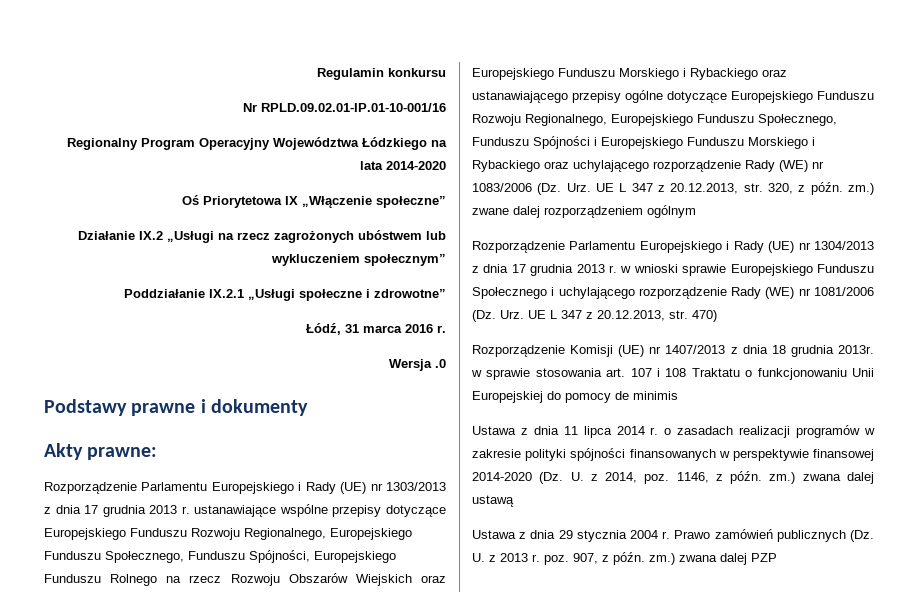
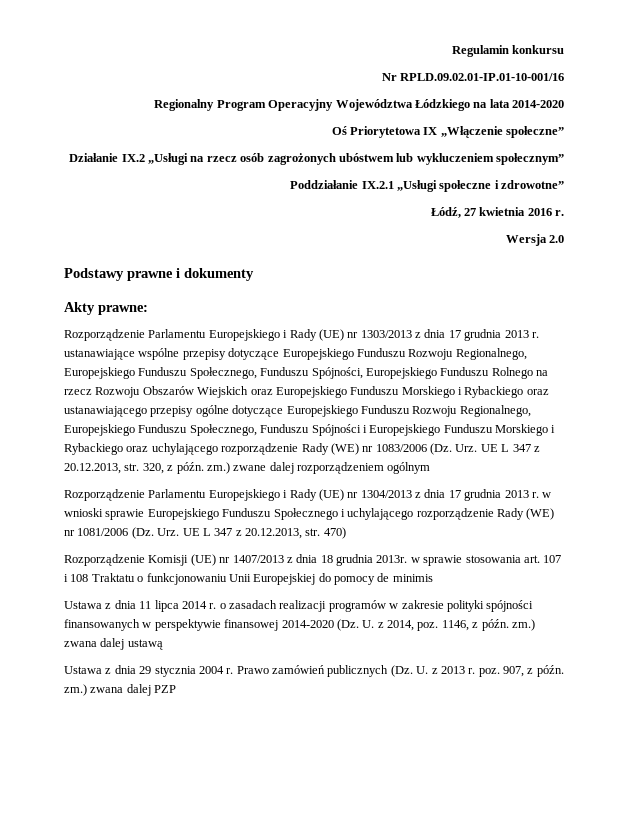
- Działanie IX.2 „Usługi na rzecz zagrożonych ubóstwem lub wykluczeniem społecznym”
+ Działanie IX.2 „Usługi na rzecz osób zagrożonych ubóstwem lub wykluczeniem społecznym”
- Łódź, 31 marca 2016 r.
+ Łódź, 27 kwietnia 2016 r.
- Wersja .0
+ Wersja 2.0

